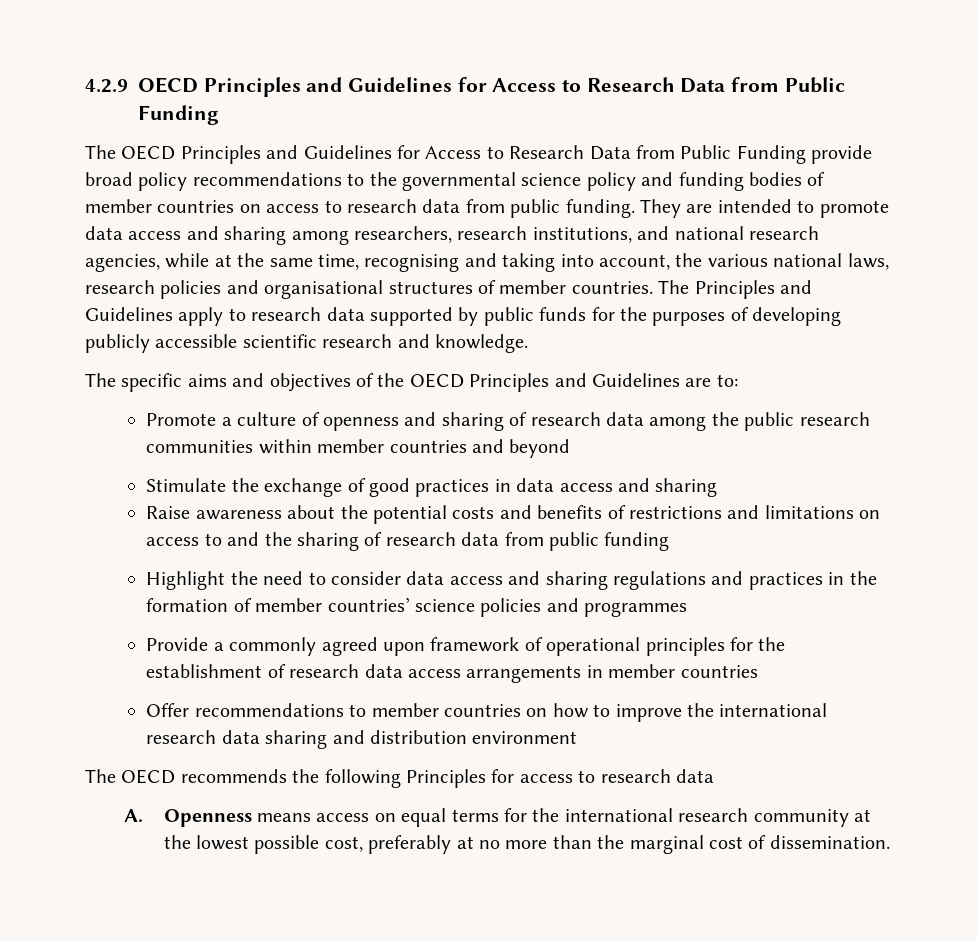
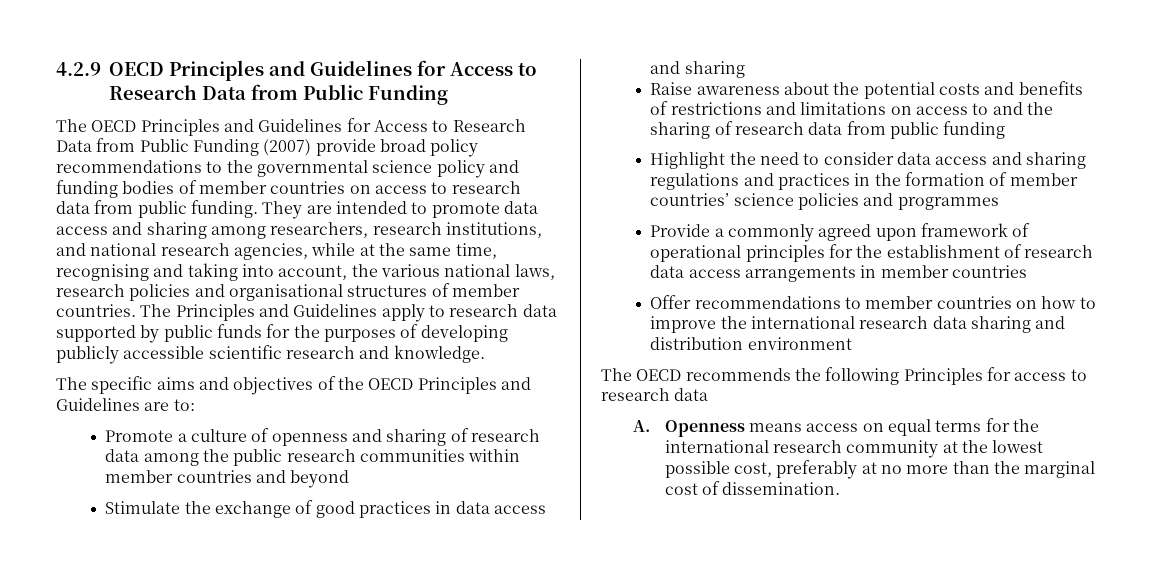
- The OECD Principles and Guidelines for Access to Research Data from Public Funding provide broad policy recommendations to the governmental science policy and funding bodies of member countries on access to research data from public funding.
+ The OECD Principles and Guidelines for Access to Research Data from Public Funding (2007) provide broad policy recommendations to the governmental science policy and funding bodies of member countries on access to research data from public funding.

